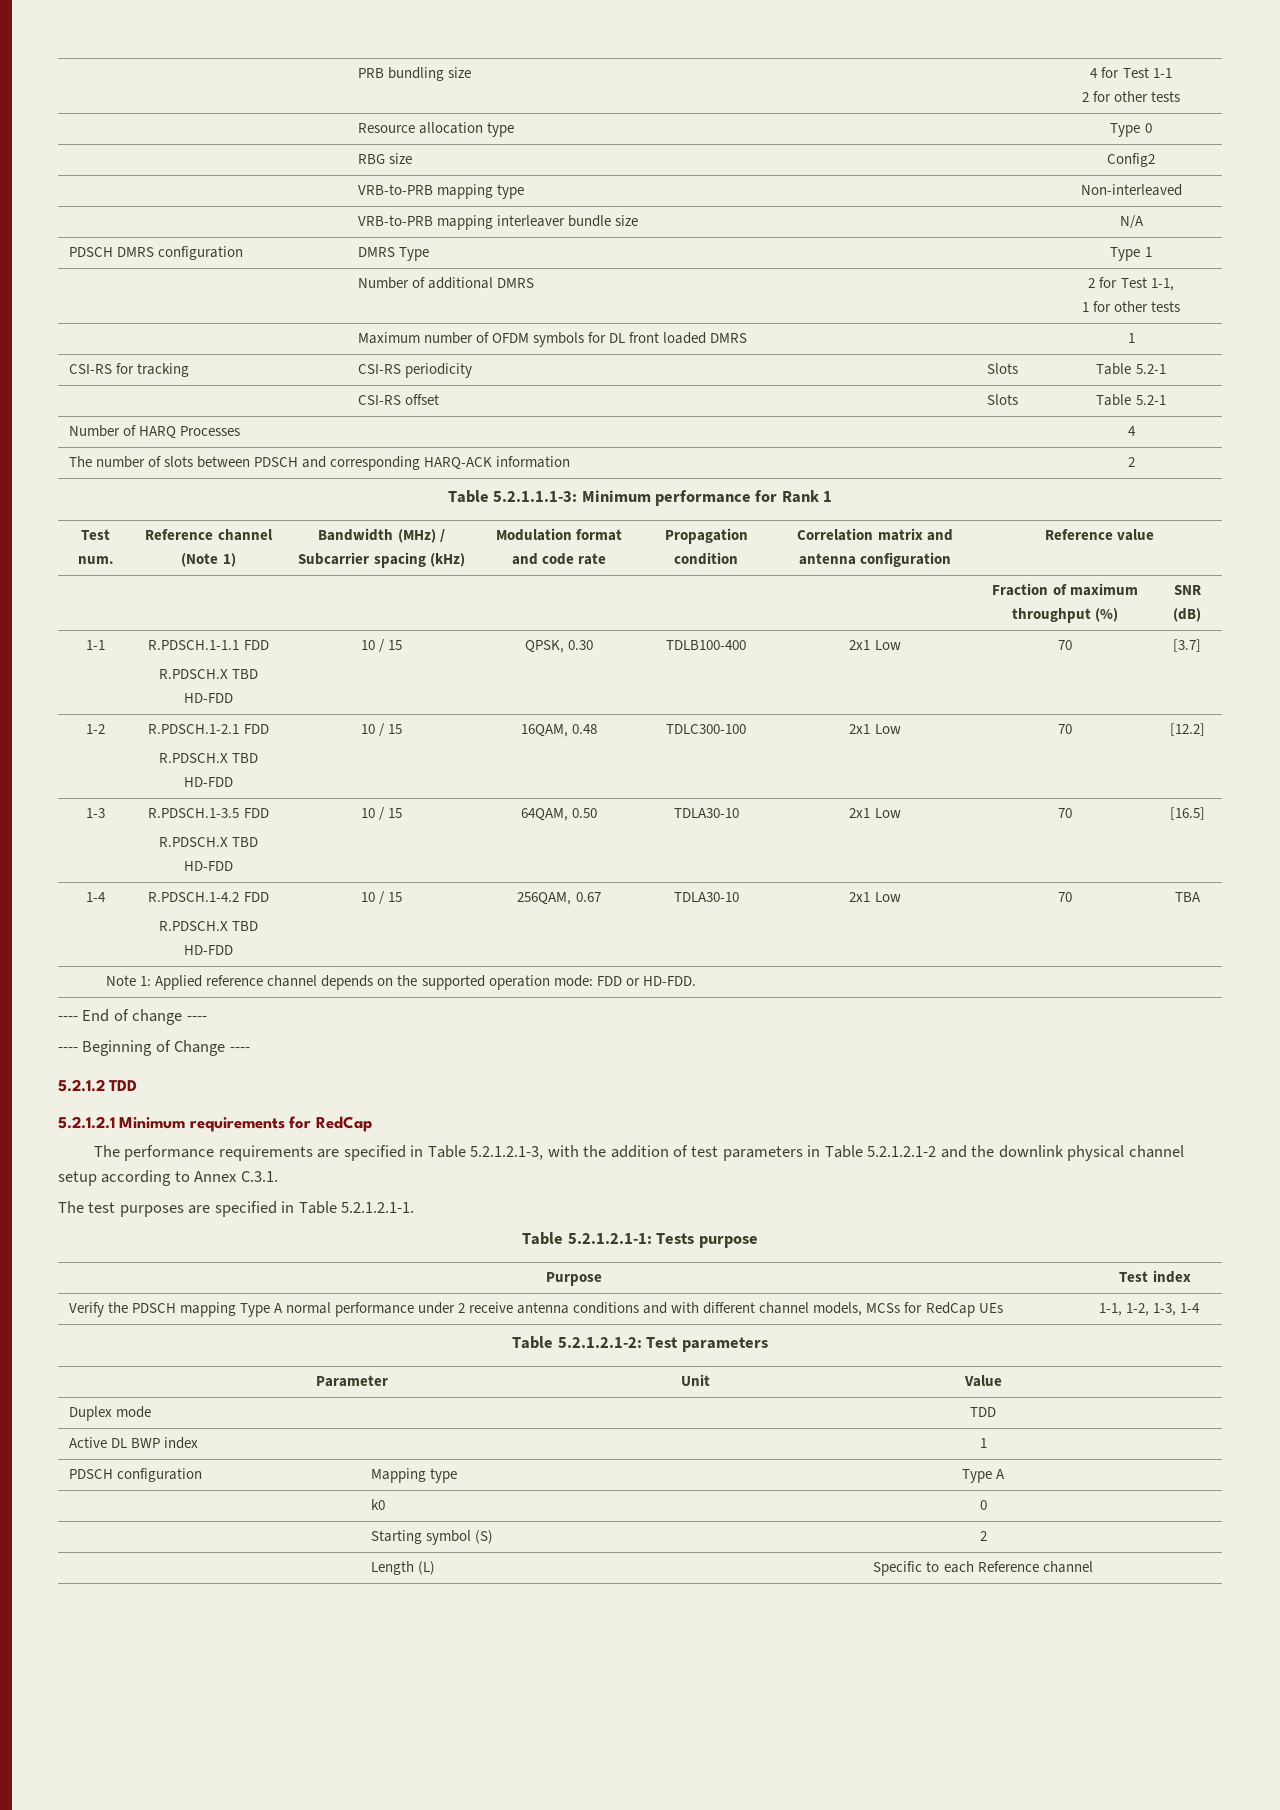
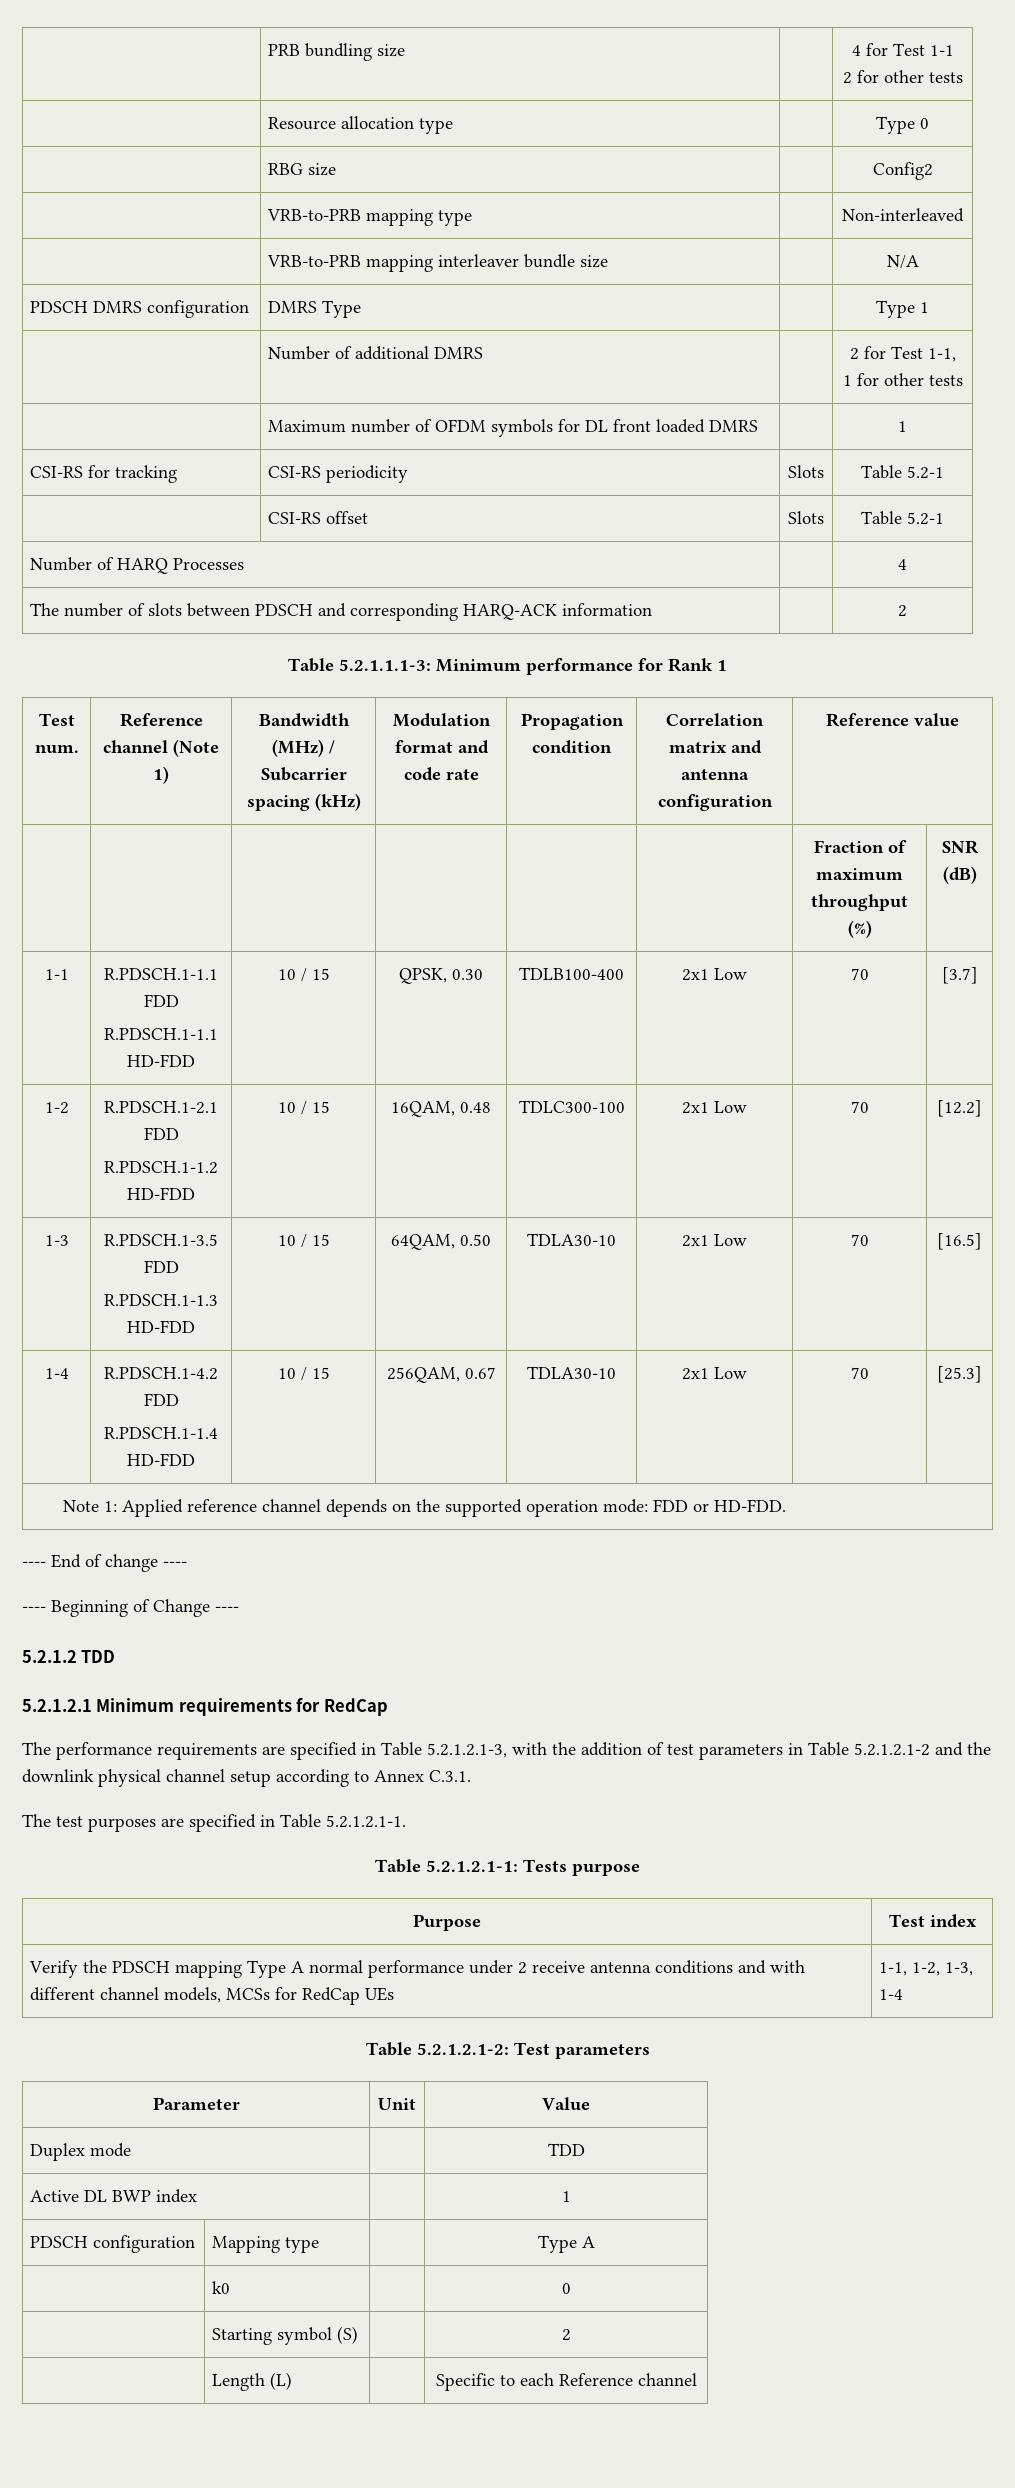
  1-1 | R.PDSCH.1-1.1 FDD
- R.PDSCH.X TBD HD-FDD | 10 / 15 | QPSK, 0.30 | TDLB100-400 | 2x1 Low | 70 | [3.7]
+ R.PDSCH.1-1.1 HD-FDD | 10 / 15 | QPSK, 0.30 | TDLB100-400 | 2x1 Low | 70 | [3.7]
  1-2 | R.PDSCH.1-2.1 FDD
- R.PDSCH.X TBD HD-FDD | 10 / 15 | 16QAM, 0.48 | TDLC300-100 | 2x1 Low | 70 | [12.2]
+ R.PDSCH.1-1.2 HD-FDD | 10 / 15 | 16QAM, 0.48 | TDLC300-100 | 2x1 Low | 70 | [12.2]
  1-3 | R.PDSCH.1-3.5 FDD
- R.PDSCH.X TBD HD-FDD | 10 / 15 | 64QAM, 0.50 | TDLA30-10 | 2x1 Low | 70 | [16.5]
+ R.PDSCH.1-1.3 HD-FDD | 10 / 15 | 64QAM, 0.50 | TDLA30-10 | 2x1 Low | 70 | [16.5]
  1-4 | R.PDSCH.1-4.2 FDD
- R.PDSCH.X TBD HD-FDD | 10 / 15 | 256QAM, 0.67 | TDLA30-10 | 2x1 Low | 70 | TBA
+ R.PDSCH.1-1.4 HD-FDD | 10 / 15 | 256QAM, 0.67 | TDLA30-10 | 2x1 Low | 70 | [25.3]

